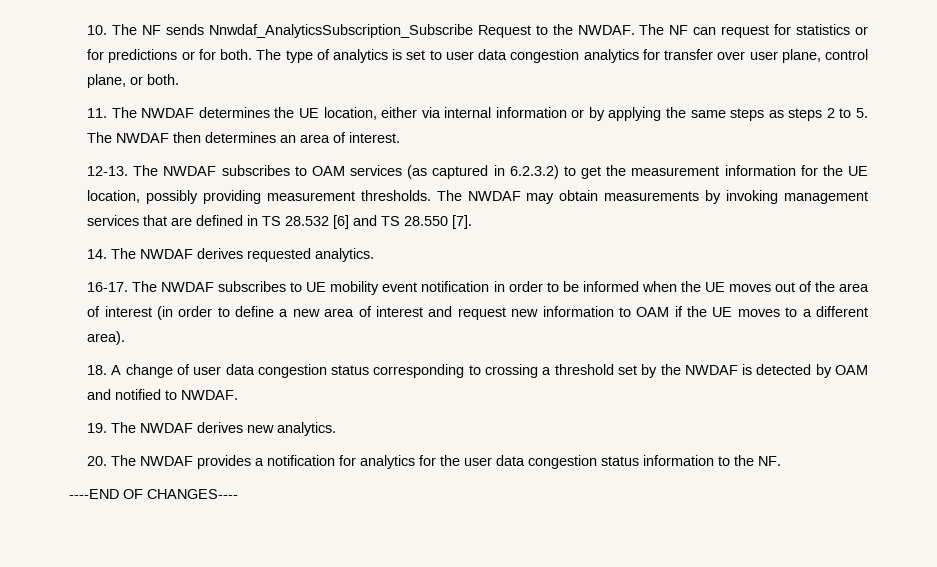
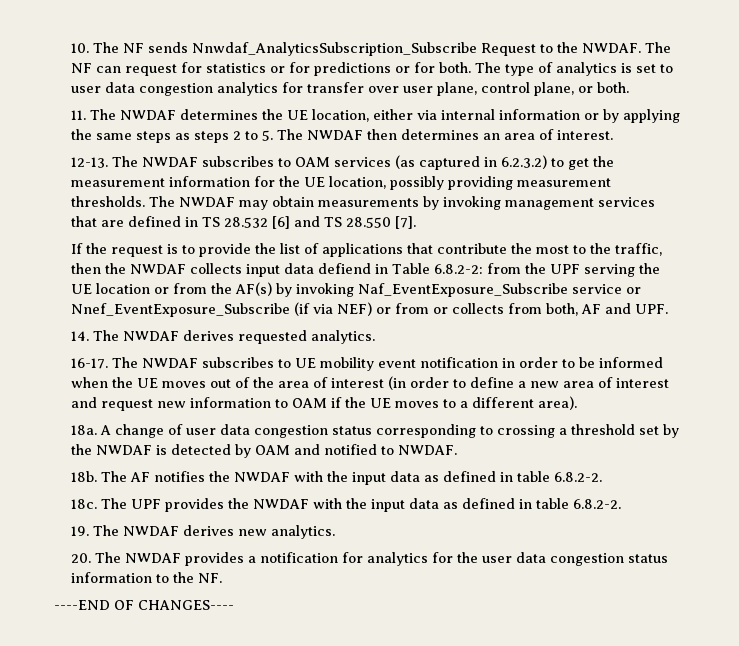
+ If the request is to provide the list of applications that contribute the most to the traffic, then the NWDAF collects input data defiend in Table 6.8.2-2: from the UPF serving the UE location or from the AF(s) by invoking Naf_EventExposure_Subscribe service or Nnef_EventExposure_Subscribe (if via NEF) or from or collects from both, AF and UPF.
- 18. A change of user data congestion status corresponding to crossing a threshold set by the NWDAF is detected by OAM and notified to NWDAF.
+ 18a. A change of user data congestion status corresponding to crossing a threshold set by the NWDAF is detected by OAM and notified to NWDAF.
+ 18b. The AF notifies the NWDAF with the input data as defined in table 6.8.2-2.
+ 18c. The UPF provides the NWDAF with the input data as defined in table 6.8.2-2.

